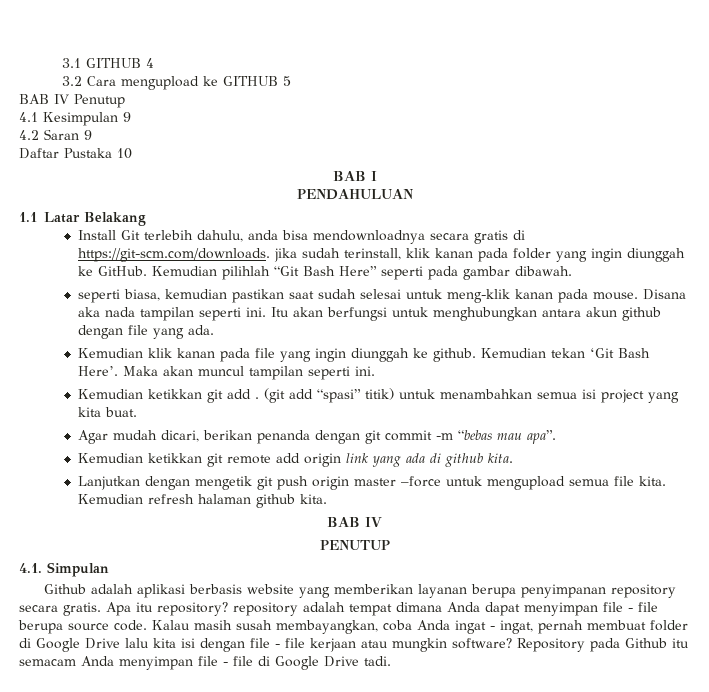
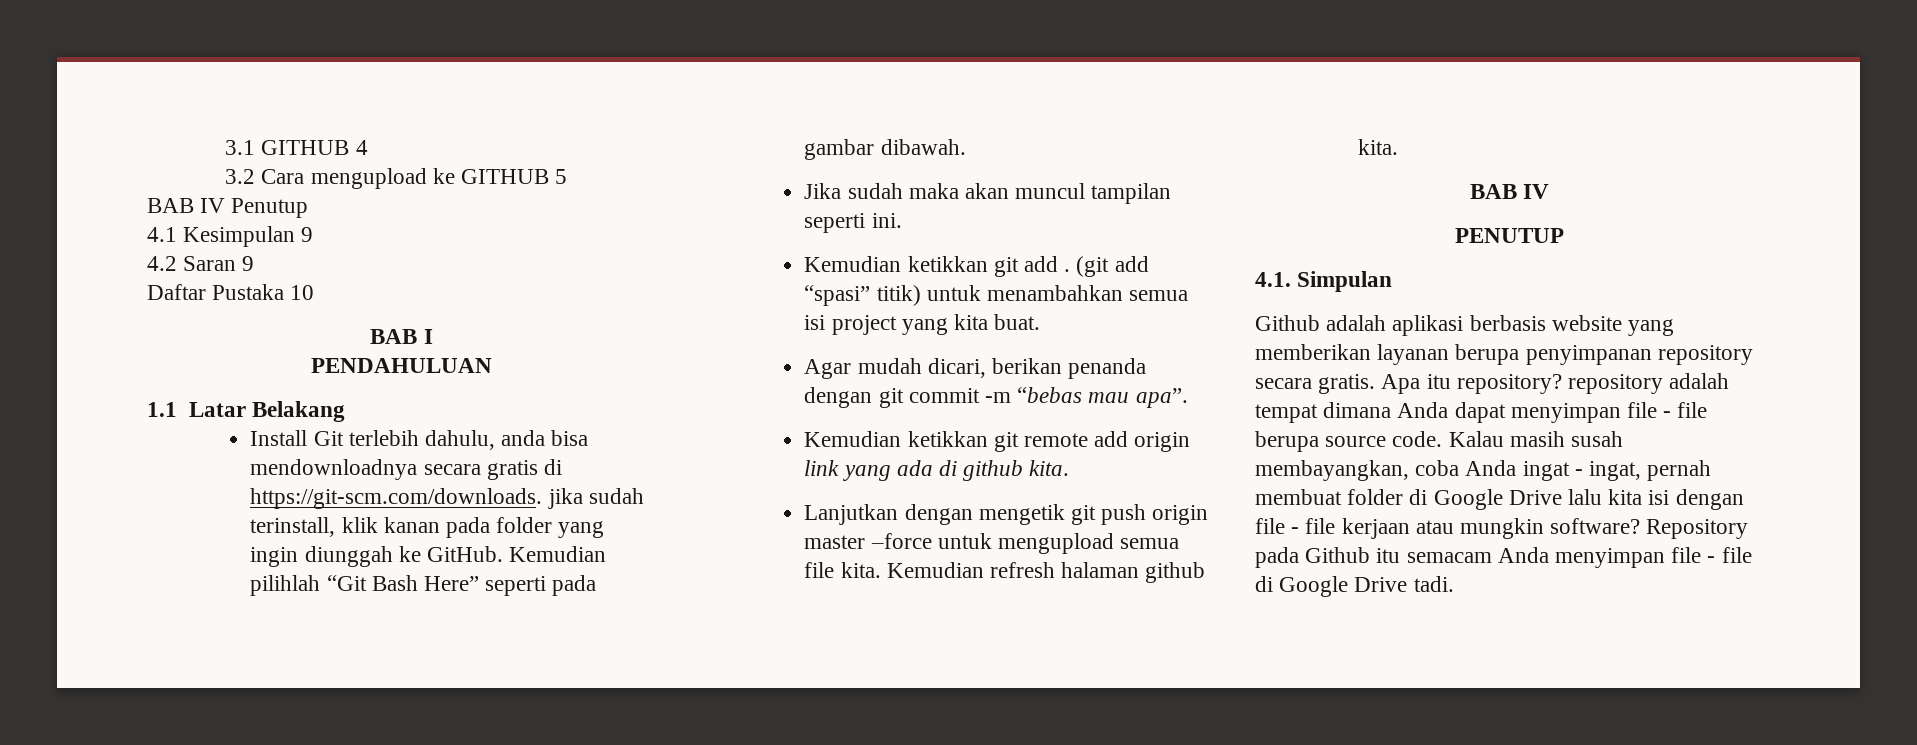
- seperti biasa, kemudian pastikan saat sudah selesai untuk meng-klik kanan pada mouse. Disana aka nada tampilan seperti ini. Itu akan berfungsi untuk menghubungkan antara akun github dengan file yang ada.
- Kemudian klik kanan pada file yang ingin diunggah ke github. Kemudian tekan ‘Git Bash Here’. Maka akan muncul tampilan seperti ini.
+ Jika sudah maka akan muncul tampilan seperti ini.

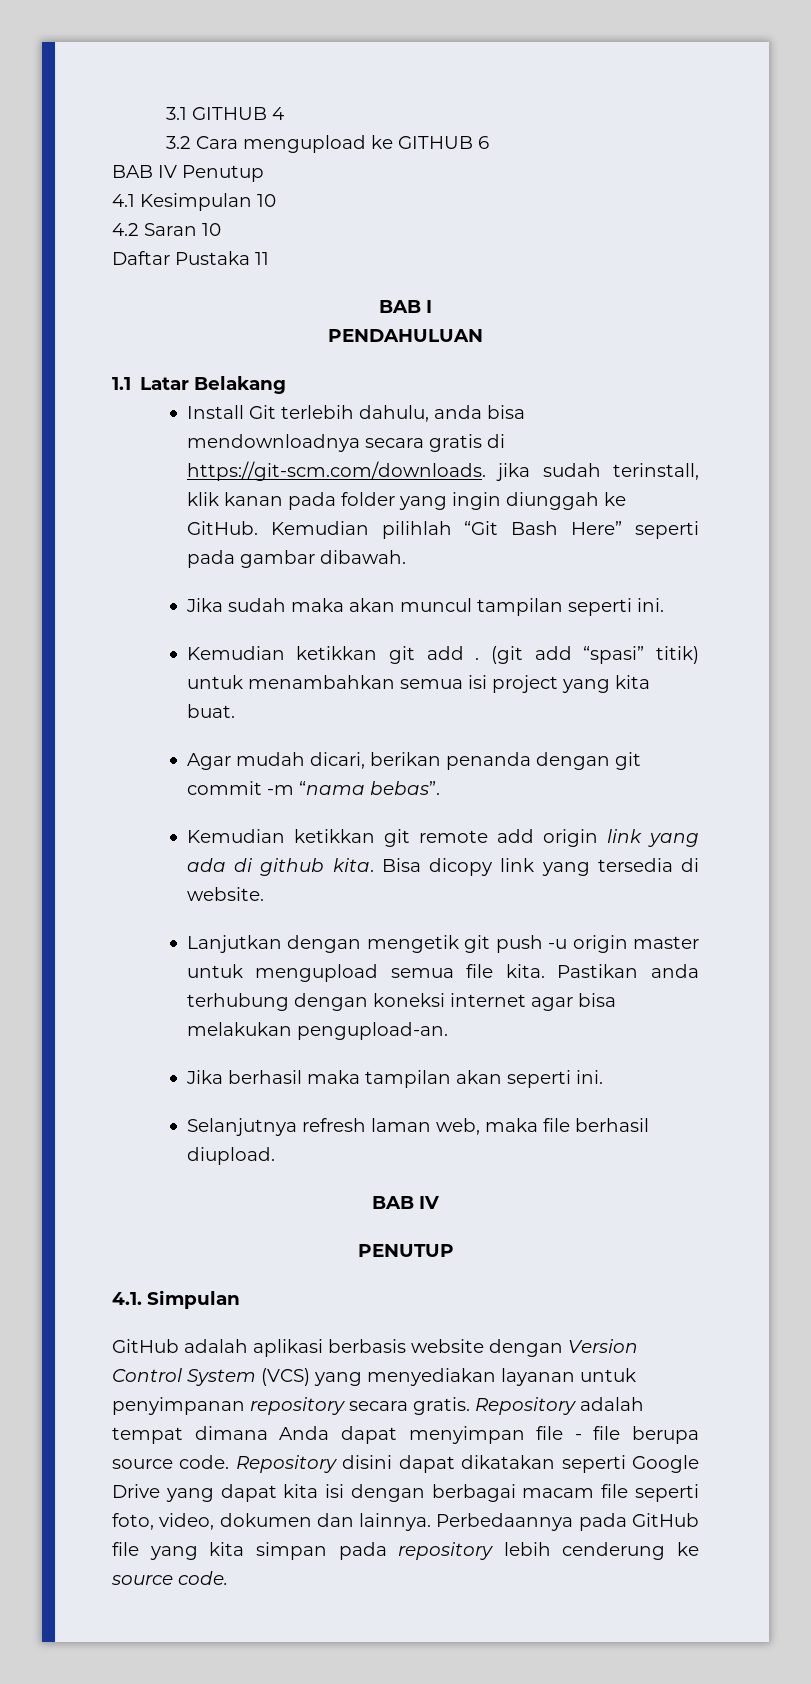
- 3.2 Cara mengupload ke GITHUB 5
+ 3.2 Cara mengupload ke GITHUB 6
- 4.1 Kesimpulan 9
+ 4.1 Kesimpulan 10
- 4.2 Saran 9
+ 4.2 Saran 10
- Daftar Pustaka 10
+ Daftar Pustaka 11
- Agar mudah dicari, berikan penanda dengan git commit -m “bebas mau apa”.
+ Agar mudah dicari, berikan penanda dengan git commit -m “nama bebas”.
+ Bisa dicopy link yang tersedia di website.
- Lanjutkan dengan mengetik git push origin master –force untuk mengupload semua file kita.
+ Lanjutkan dengan mengetik git push -u origin master untuk mengupload semua file kita.
- Kemudian refresh halaman github kita.
+ Pastikan anda terhubung dengan koneksi internet agar bisa melakukan pengupload-an.
+ Jika berhasil maka tampilan akan seperti ini.
+ Selanjutnya refresh laman web, maka file berhasil diupload.
- Github adalah aplikasi berbasis website yang memberikan layanan berupa penyimpanan repository secara gratis. Apa itu repository? repository adalah tempat dimana Anda dapat menyimpan file - file berupa source code.
+ GitHub adalah aplikasi berbasis website dengan Version Control System (VCS) yang menyediakan layanan untuk penyimpanan repository secara gratis. Repository adalah tempat dimana Anda dapat menyimpan file - file berupa source code.
- Kalau masih susah membayangkan, coba Anda ingat - ingat, pernah membuat folder di Google Drive lalu kita isi dengan file - file kerjaan atau mungkin software? Repository pada Github itu semacam Anda menyimpan file - file di Google Drive tadi.
+ Repository disini dapat dikatakan seperti Google Drive yang dapat kita isi dengan berbagai macam file seperti foto, video, dokumen dan lainnya. Perbedaannya pada GitHub file yang kita simpan pada repository lebih cenderung ke source code.

